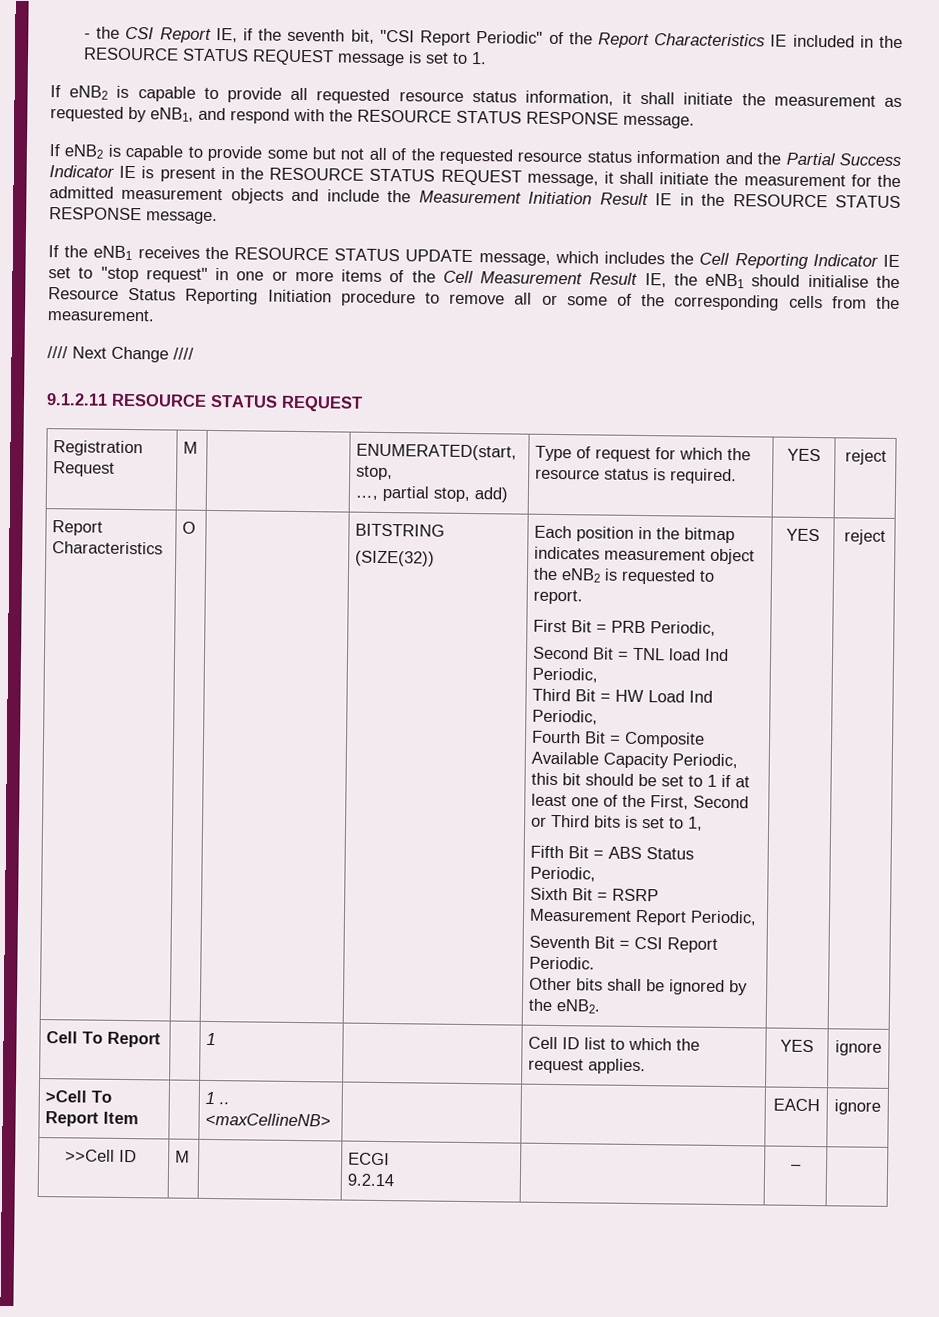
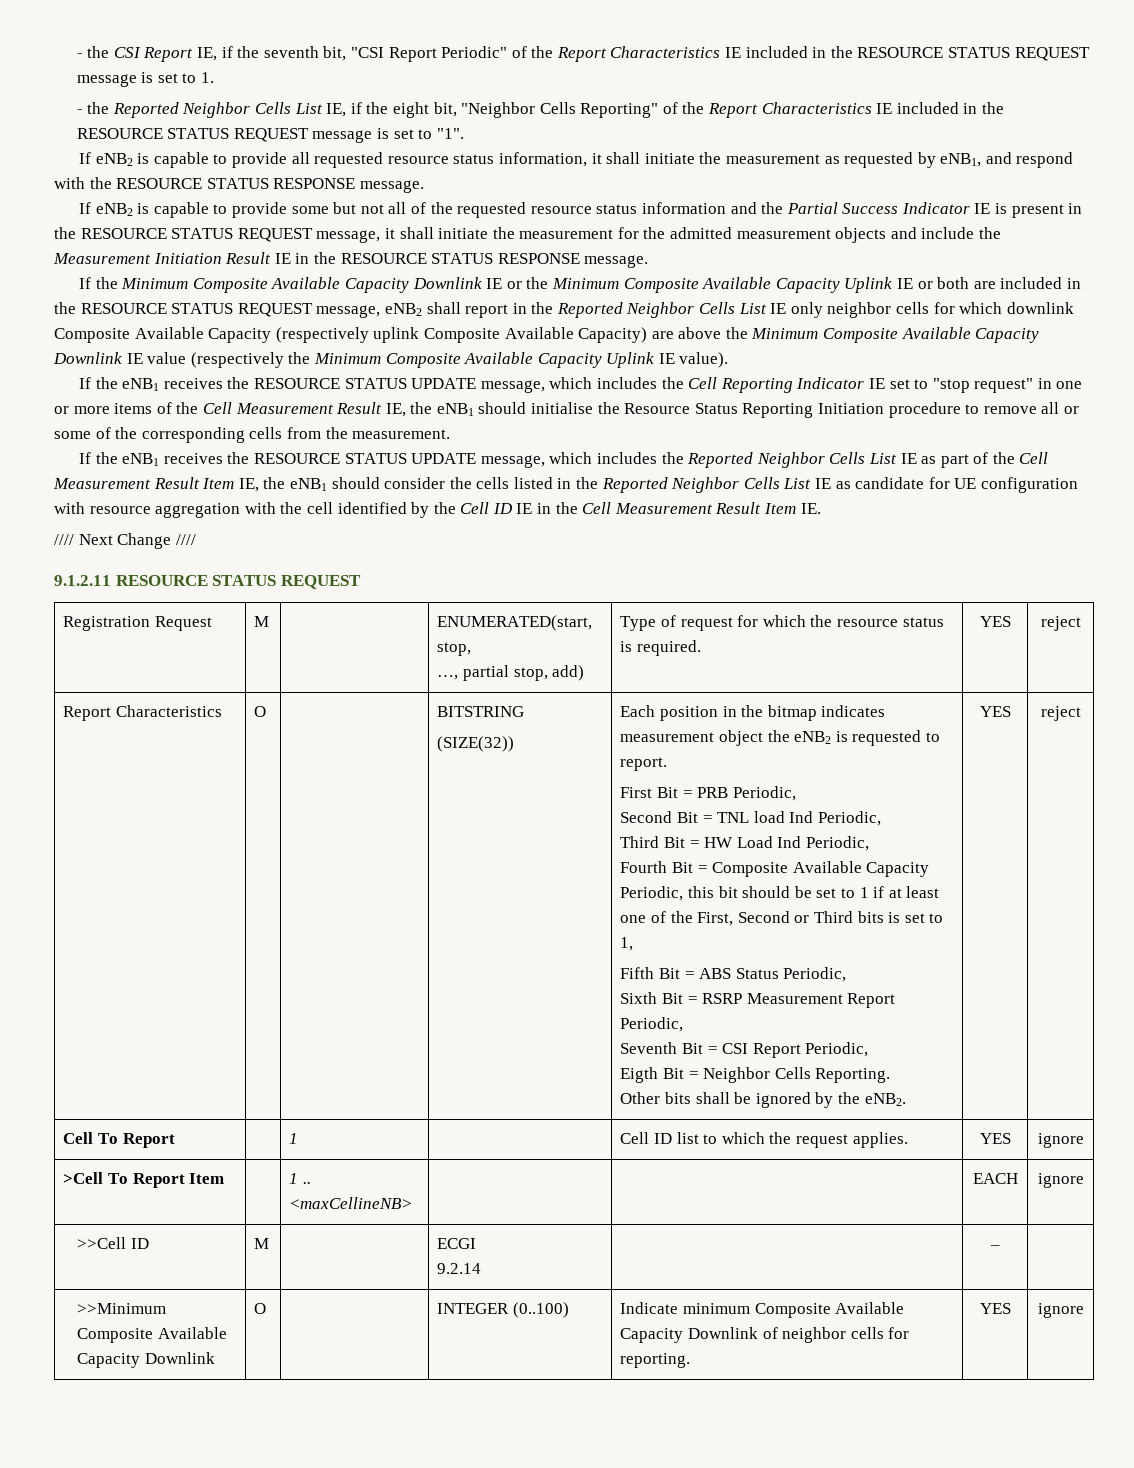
+ - the Reported Neighbor Cells List IE, if the eight bit, "Neighbor Cells Reporting" of the Report Characteristics IE included in the RESOURCE STATUS REQUEST message is set to "1".
+ If the Minimum Composite Available Capacity Downlink IE or the Minimum Composite Available Capacity Uplink IE or both are included in the RESOURCE STATUS REQUEST message, eNB2 shall report in the Reported Neighbor Cells List IE only neighbor cells for which downlink Composite Available Capacity (respectively uplink Composite Available Capacity) are above the Minimum Composite Available Capacity Downlink IE value (respectively the Minimum Composite Available Capacity Uplink IE value).
+ If the eNB1 receives the RESOURCE STATUS UPDATE message, which includes the Reported Neighbor Cells List IE as part of the Cell Measurement Result Item IE, the eNB1 should consider the cells listed in the Reported Neighbor Cells List IE as candidate for UE configuration with resource aggregation with the cell identified by the Cell ID IE in the Cell Measurement Result Item IE.
- Seventh Bit = CSI Report Periodic.
+ Seventh Bit = CSI Report Periodic,
+ Eigth Bit = Neighbor Cells Reporting.
+ >>Minimum Composite Available Capacity Downlink | O | | INTEGER (0..100) | Indicate minimum Composite Available Capacity Downlink of neighbor cells for reporting. | YES | ignore

